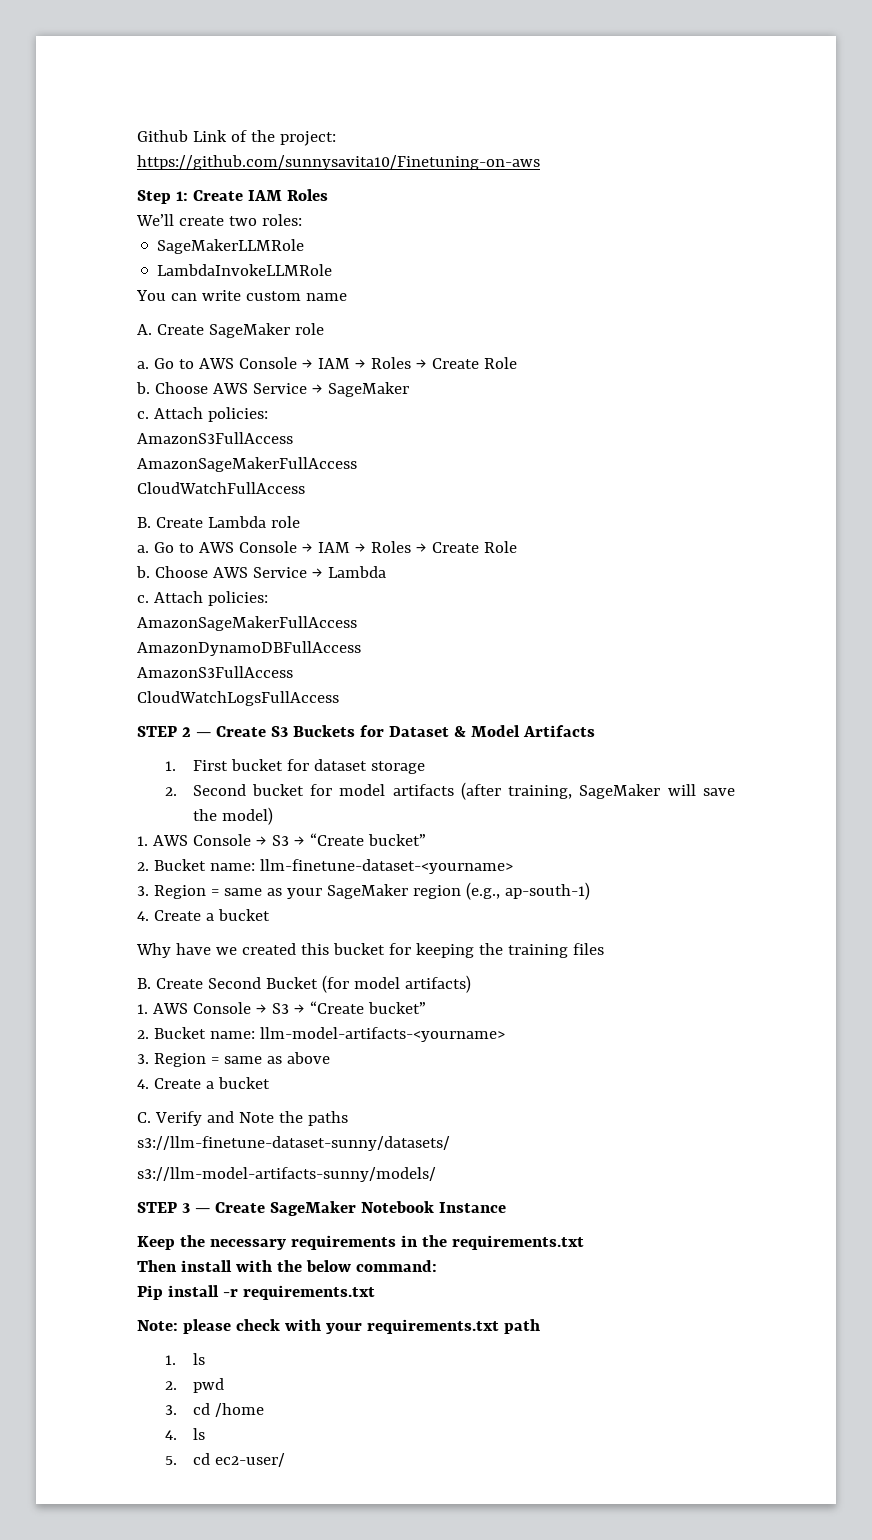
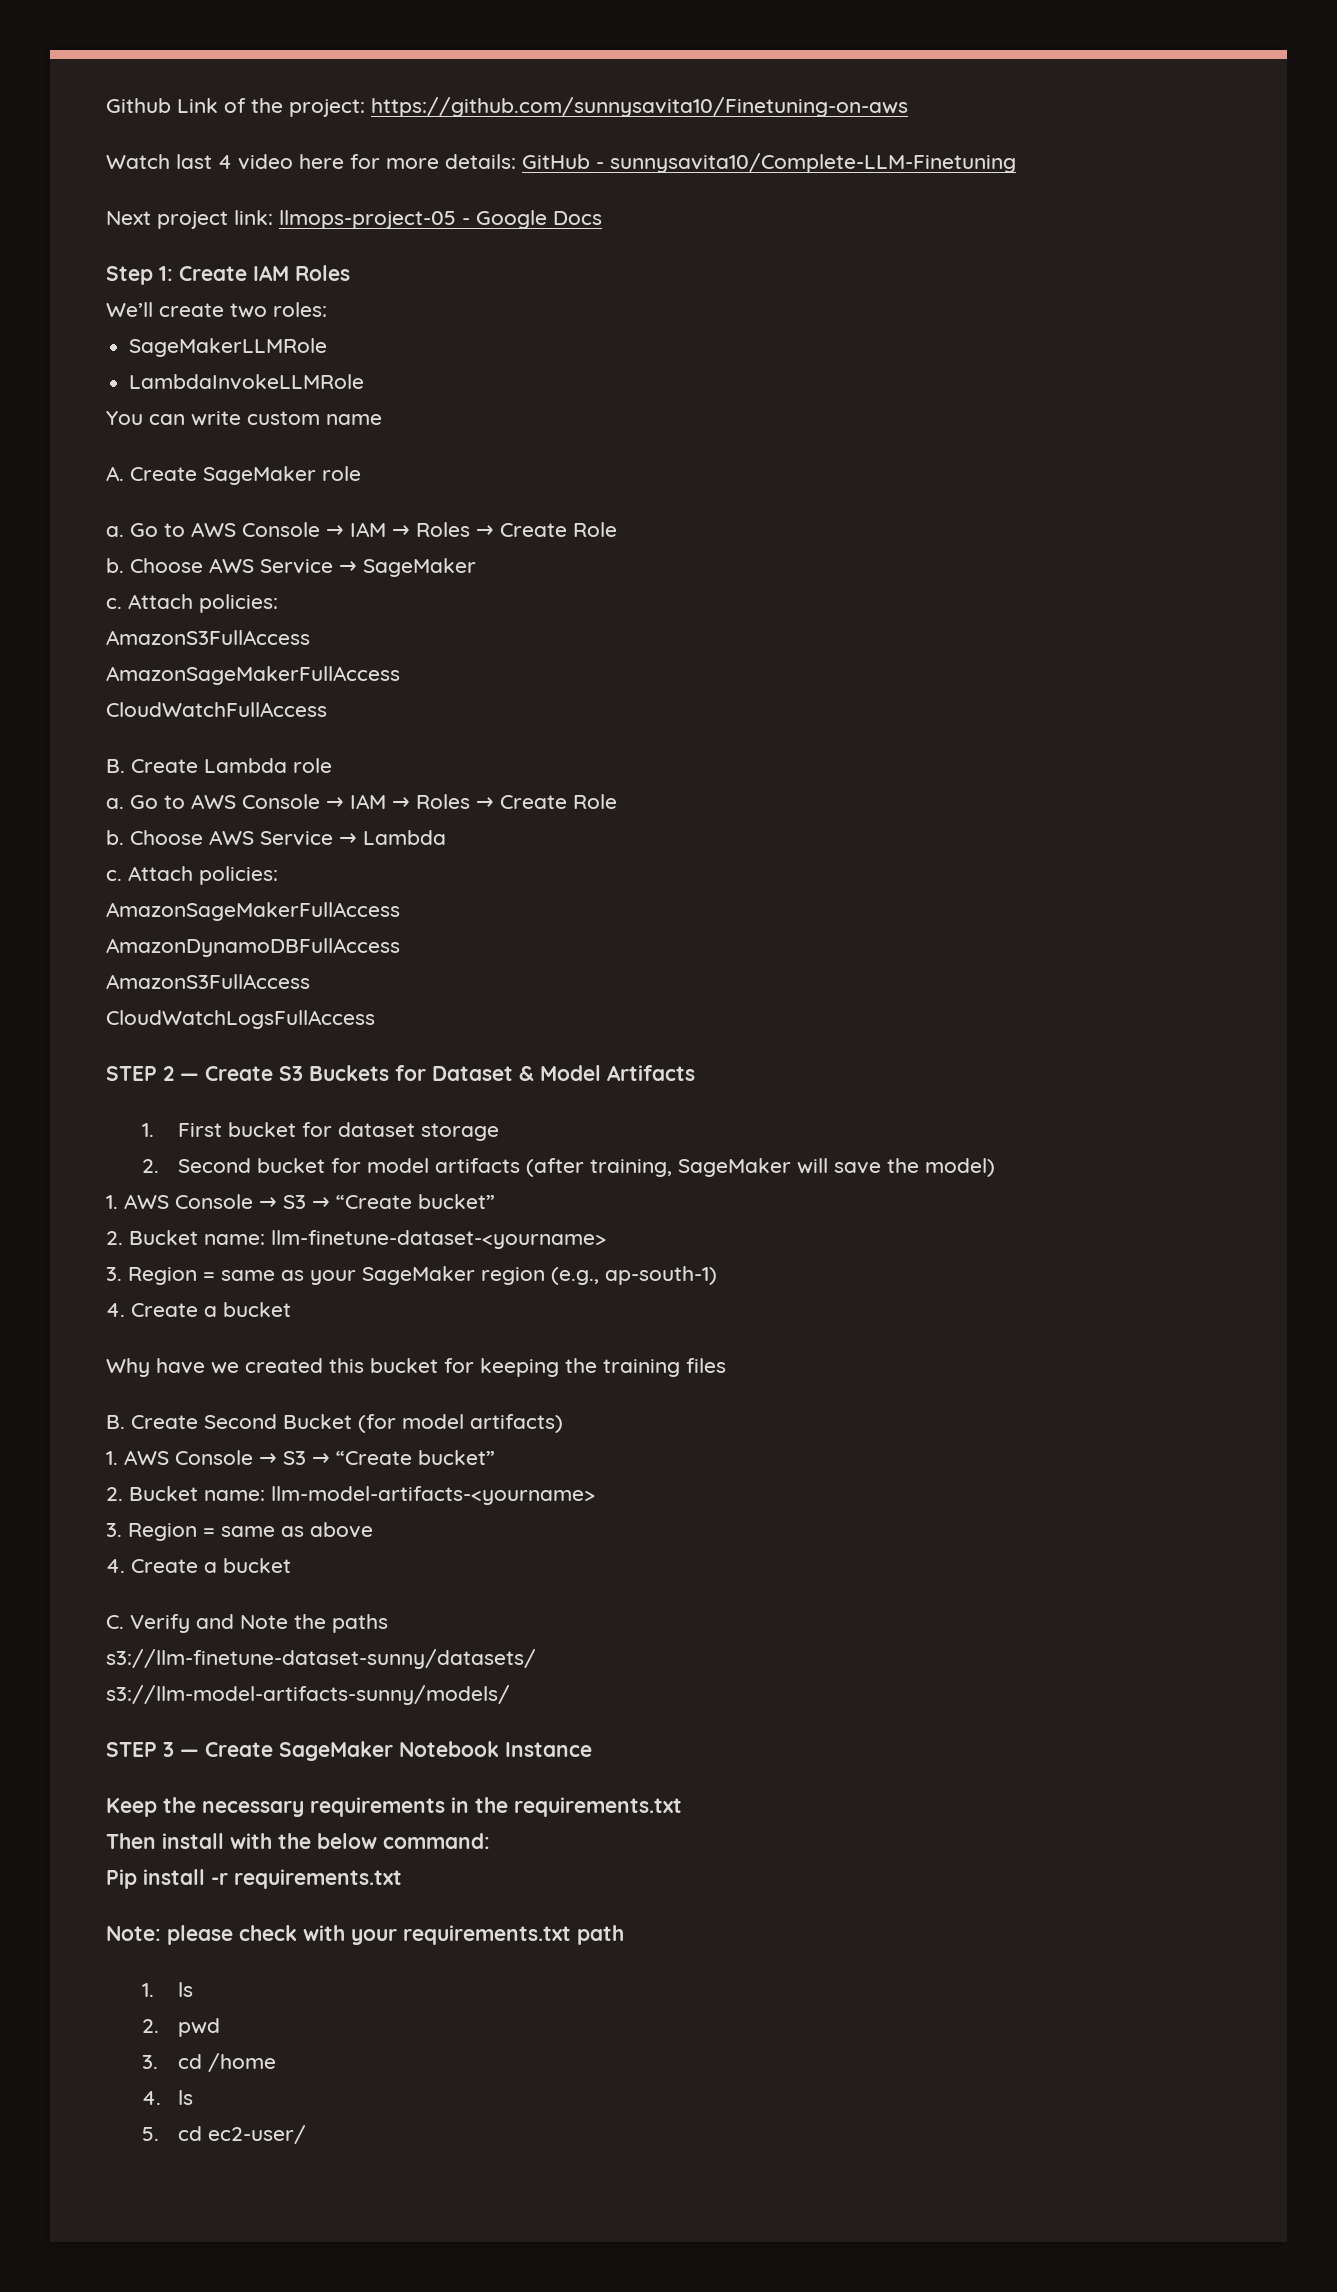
+ Watch last 4 video here for more details: GitHub - sunnysavita10/Complete-LLM-Finetuning
+ Next project link: llmops-project-05 - Google Docs

